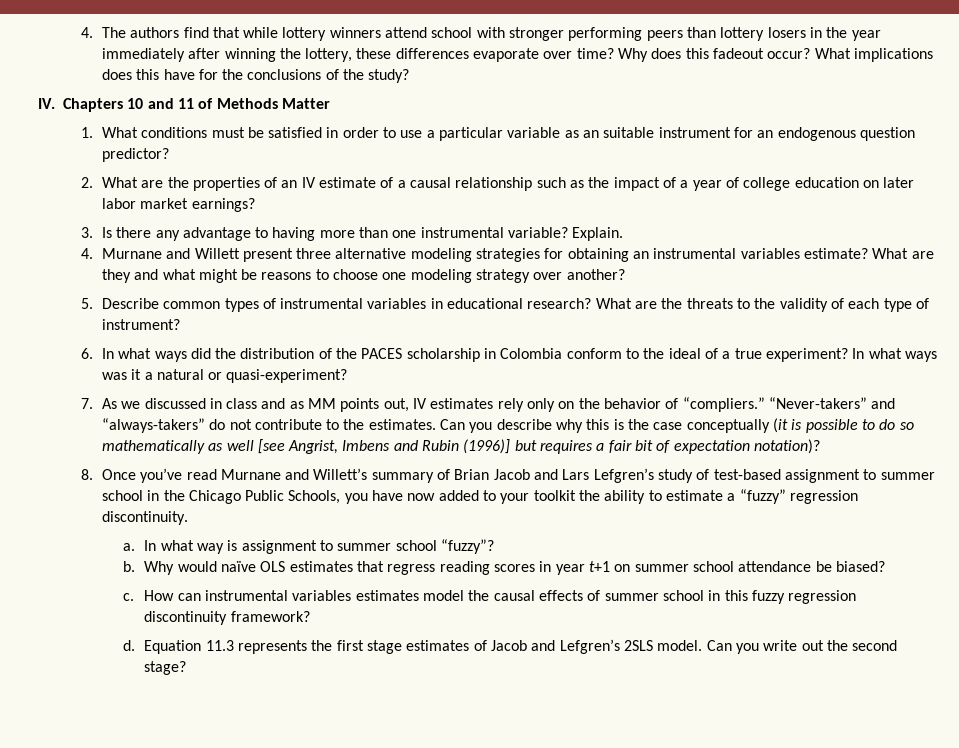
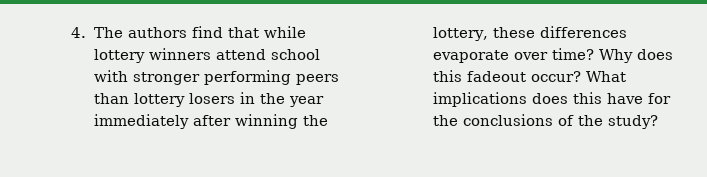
- IV. Chapters 10 and 11 of Methods Matter
- 1. What conditions must be satisfied in order to use a particular variable as an suitable instrument for an endogenous question predictor?
- 2. What are the properties of an IV estimate of a causal relationship such as the impact of a year of college education on later labor market earnings?
- 3. Is there any advantage to having more than one instrumental variable? Explain.
- 4. Murnane and Willett present three alternative modeling strategies for obtaining an instrumental variables estimate? What are they and what might be reasons to choose one modeling strategy over another?
- 5. Describe common types of instrumental variables in educational research? What are the threats to the validity of each type of instrument?
- 6. In what ways did the distribution of the PACES scholarship in Colombia conform to the ideal of a true experiment? In what ways was it a natural or quasi-experiment?
- 7. As we discussed in class and as MM points out, IV estimates rely only on the behavior of “compliers.” “Never-takers” and “always-takers” do not contribute to the estimates. Can you describe why this is the case conceptually (it is possible to do so mathematically as well [see Angrist, Imbens and Rubin (1996)] but requires a fair bit of expectation notation)?
- 8. Once you’ve read Murnane and Willett’s summary of Brian Jacob and Lars Lefgren’s study of test-based assignment to summer school in the Chicago Public Schools, you have now added to your toolkit the ability to estimate a “fuzzy” regression discontinuity.
- a. In what way is assignment to summer school “fuzzy”?
- b. Why would naïve OLS estimates that regress reading scores in year t+1 on summer school attendance be biased?
- c. How can instrumental variables estimates model the causal effects of summer school in this fuzzy regression discontinuity framework?
- d. Equation 11.3 represents the first stage estimates of Jacob and Lefgren’s 2SLS model. Can you write out the second stage?

